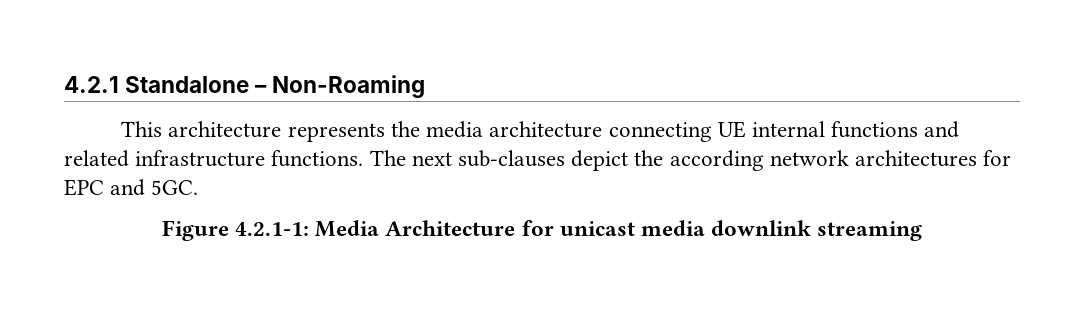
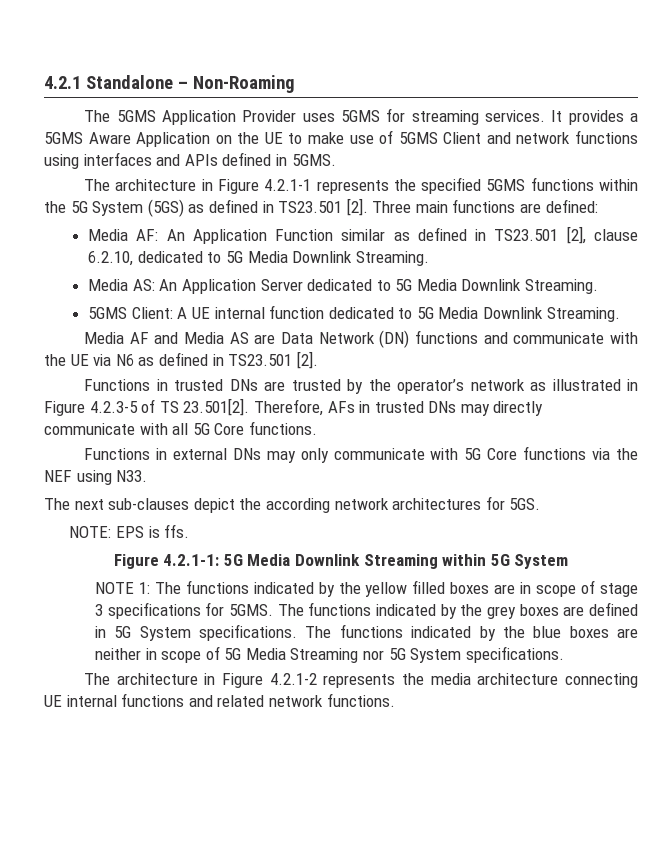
- This architecture represents the media architecture connecting UE internal functions and related infrastructure functions. The next sub-clauses depict the according network architectures for EPC and 5GC.
- Figure 4.2.1-1: Media Architecture for unicast media downlink streaming
+ The 5GMS Application Provider uses 5GMS for streaming services. It provides a 5GMS Aware Application on the UE to make use of 5GMS Client and network functions using interfaces and APIs defined in 5GMS.
+ The architecture in Figure 4.2.1-1 represents the specified 5GMS functions within the 5G System (5GS) as defined in TS23.501 [2]. Three main functions are defined:
+ Media AF: An Application Function similar as defined in TS23.501 [2], clause 6.2.10, dedicated to 5G Media Downlink Streaming.
+ Media AS: An Application Server dedicated to 5G Media Downlink Streaming.
+ 5GMS Client: A UE internal function dedicated to 5G Media Downlink Streaming.
+ Media AF and Media AS are Data Network (DN) functions and communicate with the UE via N6 as defined in TS23.501 [2].
+ Functions in trusted DNs are trusted by the operator’s network as illustrated in Figure 4.2.3-5 of TS 23.501[2]. Therefore, AFs in trusted DNs may directly communicate with all 5G Core functions.
+ Functions in external DNs may only communicate with 5G Core functions via the NEF using N33.
+ The next sub-clauses depict the according network architectures for 5GS.
+ NOTE: EPS is ffs.
+ Figure 4.2.1-1: 5G Media Downlink Streaming within 5G System
+ NOTE 1: The functions indicated by the yellow filled boxes are in scope of stage 3 specifications for 5GMS. The functions indicated by the grey boxes are defined in 5G System specifications. The functions indicated by the blue boxes are neither in scope of 5G Media Streaming nor 5G System specifications.
+ The architecture in Figure 4.2.1-2 represents the media architecture connecting UE internal functions and related network functions.

